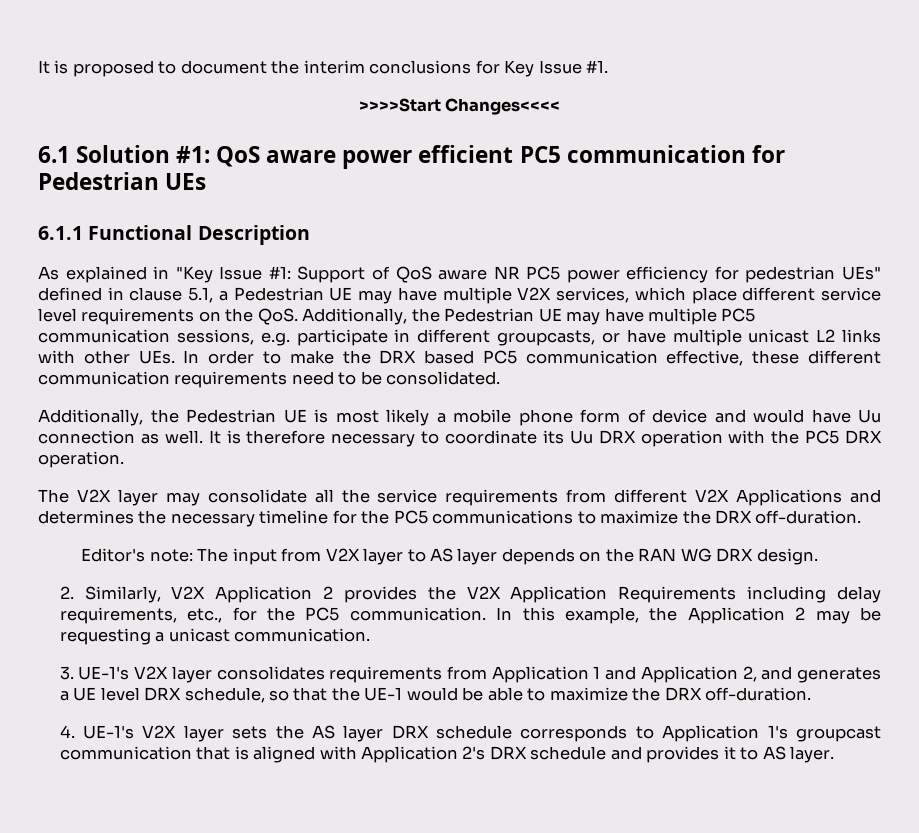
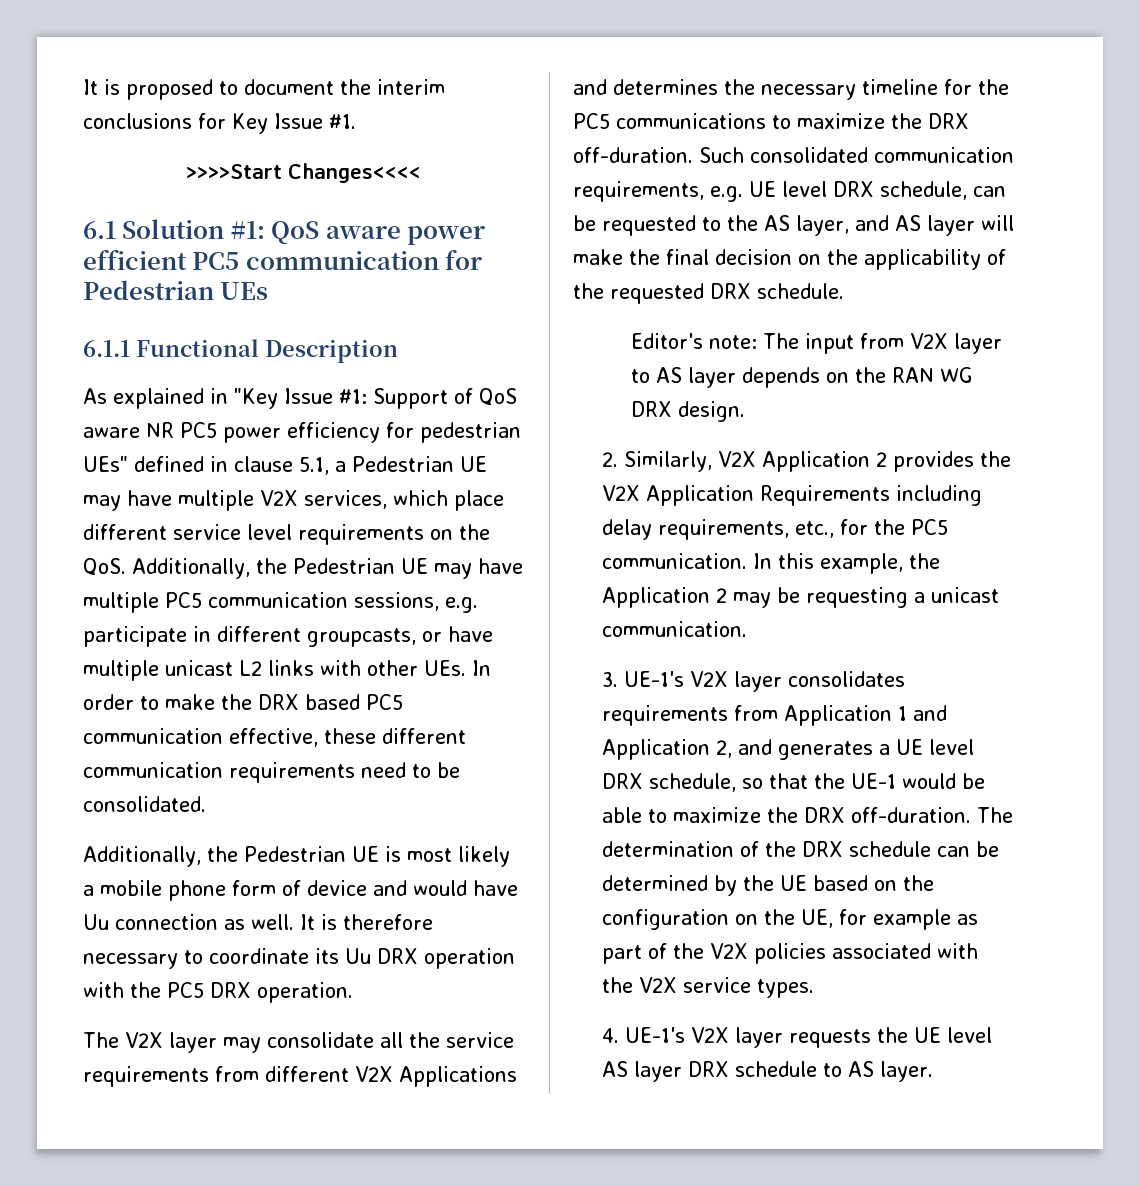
+ Such consolidated communication requirements, e.g. UE level DRX schedule, can be requested to the AS layer, and AS layer will make the final decision on the applicability of the requested DRX schedule.
- 3. UE-1's V2X layer consolidates requirements from Application 1 and Application 2, and generates a UE level DRX schedule, so that the UE-1 would be able to maximize the DRX off-duration.
- 4. UE-1's V2X layer sets the AS layer DRX schedule corresponds to Application 1's groupcast communication that is aligned with Application 2's DRX schedule and provides it to AS layer.
+ 3. UE-1's V2X layer consolidates requirements from Application 1 and Application 2, and generates a UE level DRX schedule, so that the UE-1 would be able to maximize the DRX off-duration. The determination of the DRX schedule can be determined by the UE based on the configuration on the UE, for example as part of the V2X policies associated with the V2X service types.
+ 4. UE-1's V2X layer requests the UE level AS layer DRX schedule to AS layer.

